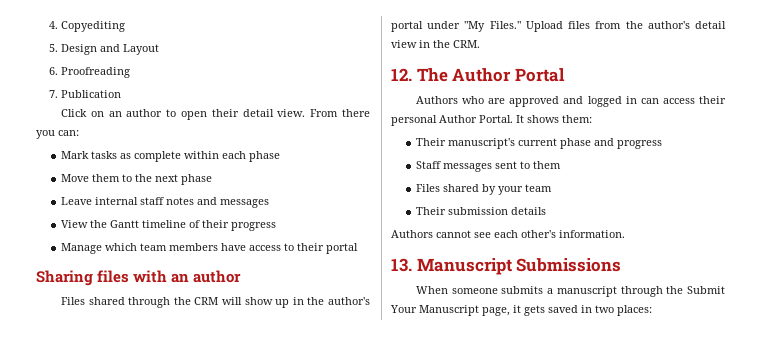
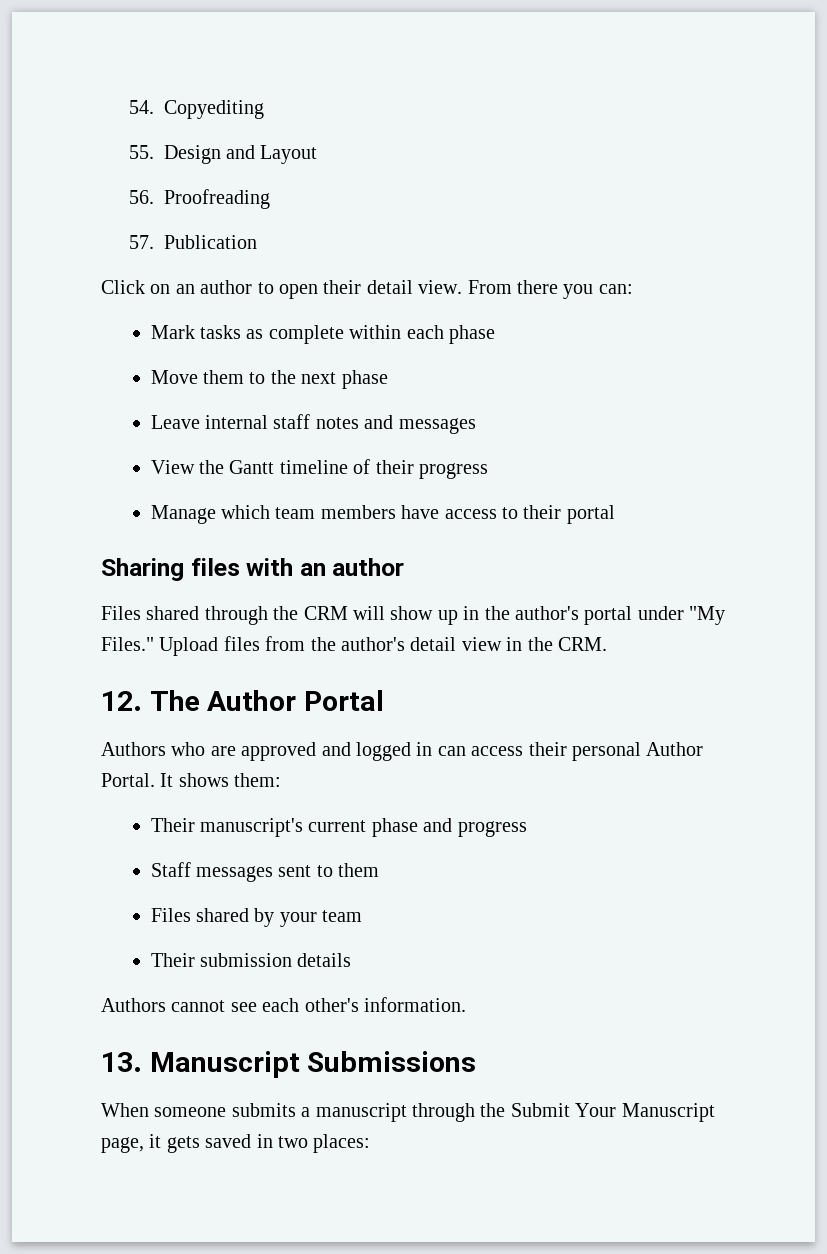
- 4. Copyediting
+ 54. Copyediting
- 5. Design and Layout
+ 55. Design and Layout
- 6. Proofreading
+ 56. Proofreading
- 7. Publication
+ 57. Publication

